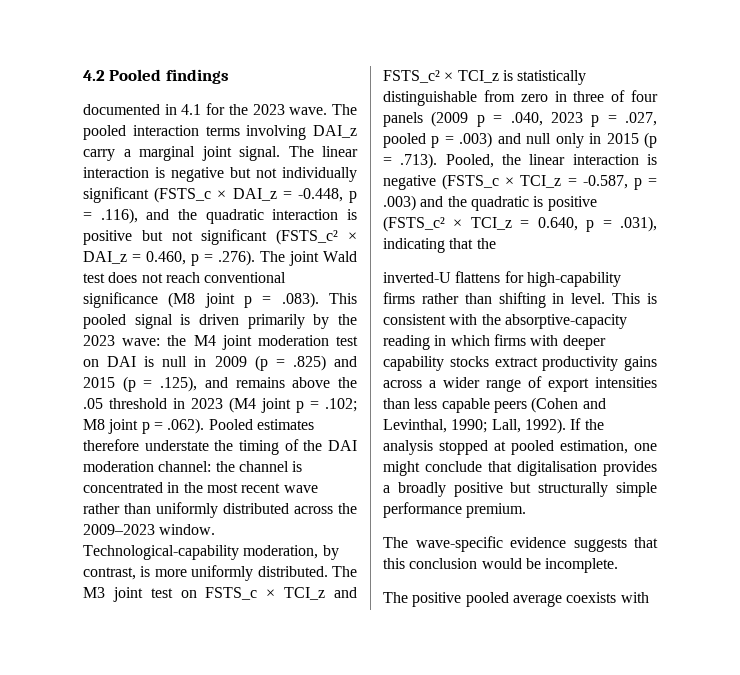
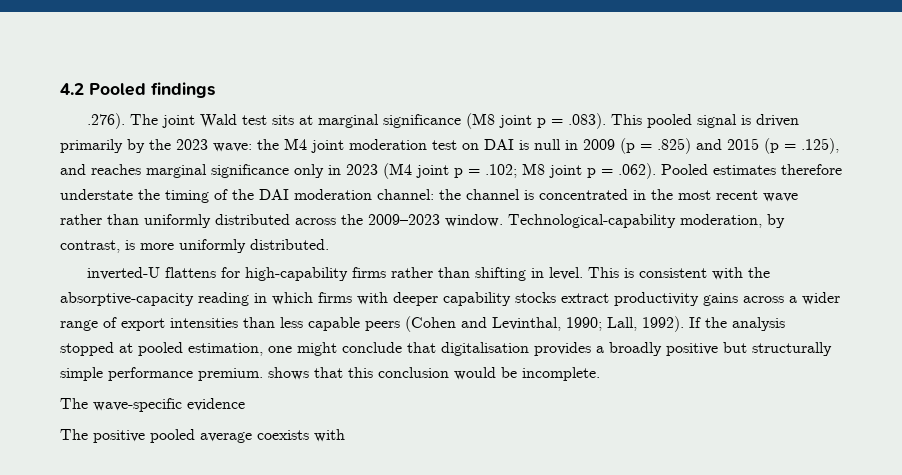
- documented in 4.1 for the 2023 wave. The pooled interaction terms involving DAI_z carry a marginal joint signal. The linear interaction is negative but not individually significant (FSTS_c × DAI_z = -0.448, p = .116), and the quadratic interaction is positive but not significant (FSTS_c² × DAI_z = 0.460, p = .276). The joint Wald test does not reach conventional significance (M8 joint p = .083). This pooled signal is driven primarily by the 2023 wave:
+ .276). The joint Wald test sits at marginal significance (M8 joint p = .083). This pooled signal is driven primarily by the 2023 wave:
- the M4 joint moderation test on DAI is null in 2009 (p = .825) and 2015 (p = .125), and remains above the .05 threshold in 2023 (M4 joint p = .102;
+ the M4 joint moderation test on DAI is null in 2009 (p = .825) and 2015 (p = .125), and reaches marginal significance only in 2023 (M4 joint p = .102;
- The M3 joint test on FSTS_c × TCI_z and FSTS_c² × TCI_z is statistically distinguishable from zero in three of four panels (2009 p = .040, 2023 p = .027, pooled p = .003) and null only in 2015 (p = .713). Pooled, the linear interaction is negative (FSTS_c × TCI_z = -0.587, p = .003) and the quadratic is positive (FSTS_c² × TCI_z = 0.640, p = .031), indicating that the
- If the analysis stopped at pooled estimation, one might conclude that digitalisation provides a broadly positive but structurally simple performance premium.
- The wave-specific evidence suggests that this conclusion would be incomplete.
+ If the analysis stopped at pooled estimation, one might conclude that digitalisation provides a broadly positive but structurally simple performance premium. shows that this conclusion would be incomplete.
+ The wave-specific evidence

